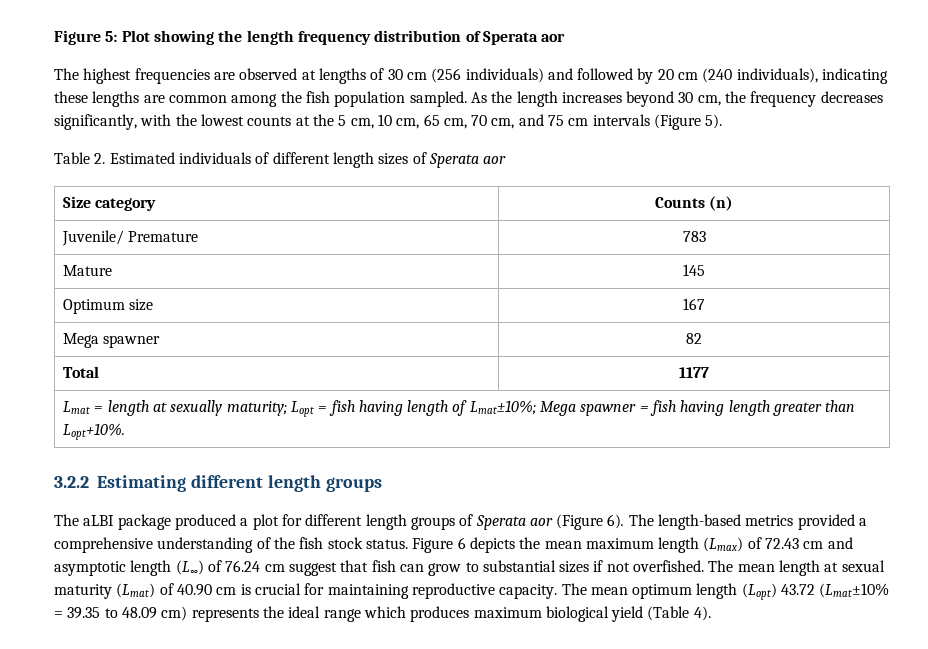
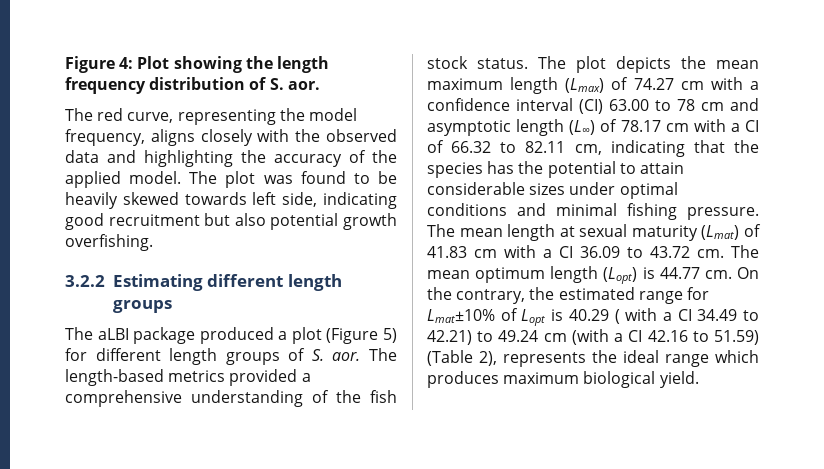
- Figure 5: Plot showing the length frequency distribution of Sperata aor
- The highest frequencies are observed at lengths of 30 cm (256 individuals) and followed by 20 cm (240 individuals), indicating these lengths are common among the fish population sampled. As the length increases beyond 30 cm, the frequency decreases significantly, with the lowest counts at the 5 cm, 10 cm, 65 cm, 70 cm, and 75 cm intervals (Figure 5).
- Table 2. Estimated individuals of different length sizes of Sperata aor
- Size category | Counts (n)
- Juvenile/ Premature | 783
- Mature | 145
- Optimum size | 167
- Mega spawner | 82
- Total | 1177
- Lmat = length at sexually maturity; Lopt = fish having length of Lmat±10%; Mega spawner = fish having length greater than Lopt+10%.
+ Figure 4: Plot showing the length frequency distribution of S. aor.
+ The red curve, representing the model frequency, aligns closely with the observed data and highlighting the accuracy of the applied model. The plot was found to be heavily skewed towards left side, indicating good recruitment but also potential growth overfishing.
- The aLBI package produced a plot for different length groups of Sperata aor (Figure 6).
+ The aLBI package produced a plot (Figure 5) for different length groups of S. aor.
- Figure 6 depicts the mean maximum length (Lmax) of 72.43 cm and asymptotic length (L∞) of 76.24 cm suggest that fish can grow to substantial sizes if not overfished.
+ The plot depicts the mean maximum length (Lmax) of 74.27 cm with a confidence interval (CI) 63.00 to 78 cm and asymptotic length (L∞) of 78.17 cm with a CI of 66.32 to 82.11 cm, indicating that the species has the potential to attain considerable sizes under optimal conditions and minimal fishing pressure.
- The mean length at sexual maturity (Lmat) of 40.90 cm is crucial for maintaining reproductive capacity.
+ The mean length at sexual maturity (Lmat) of 41.83 cm with a CI 36.09 to 43.72 cm.
- The mean optimum length (Lopt) 43.72 (Lmat±10% = 39.35 to 48.09 cm) represents the ideal range which produces maximum biological yield (Table 4).
+ The mean optimum length (Lopt) is 44.77 cm. On the contrary, the estimated range for Lmat±10% of Lopt is 40.29 ( with a CI 34.49 to 42.21) to 49.24 cm (with a CI 42.16 to 51.59) (Table 2), represents the ideal range which produces maximum biological yield.

